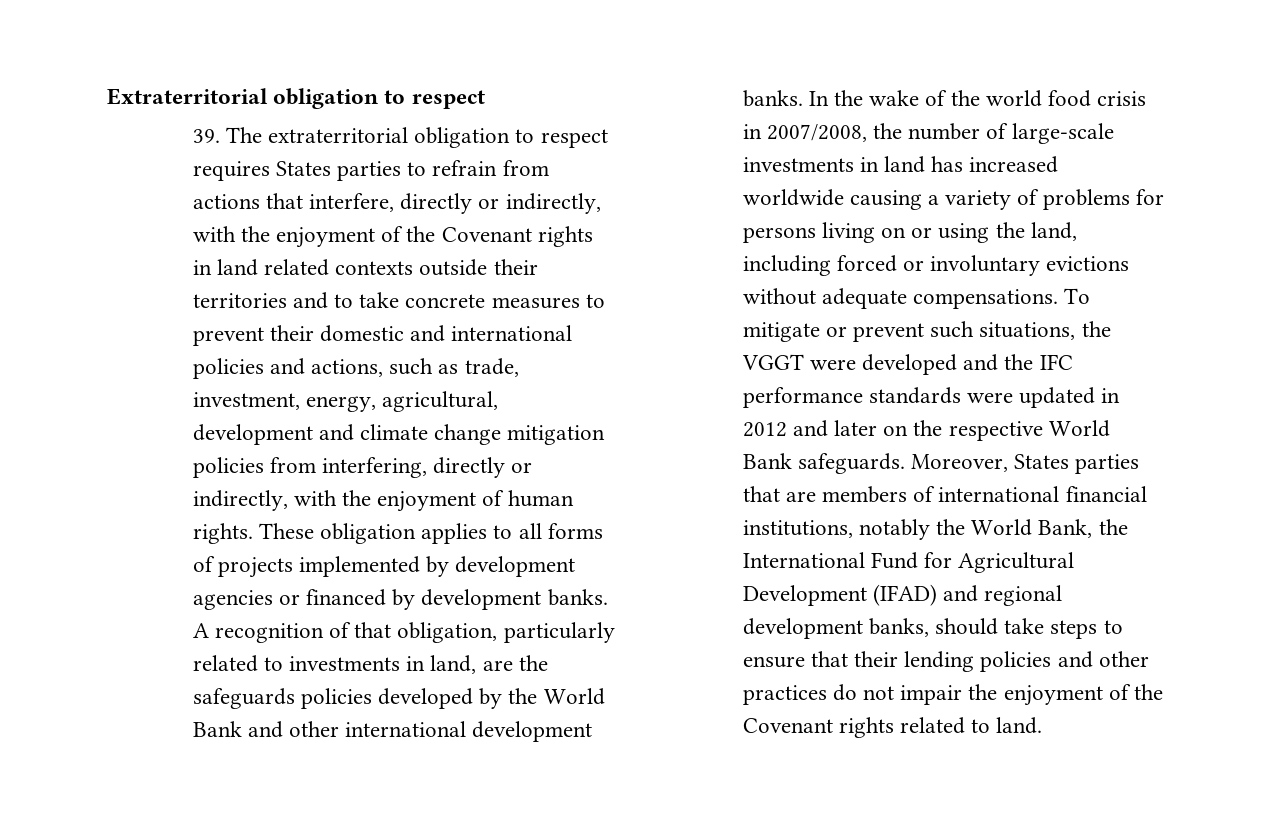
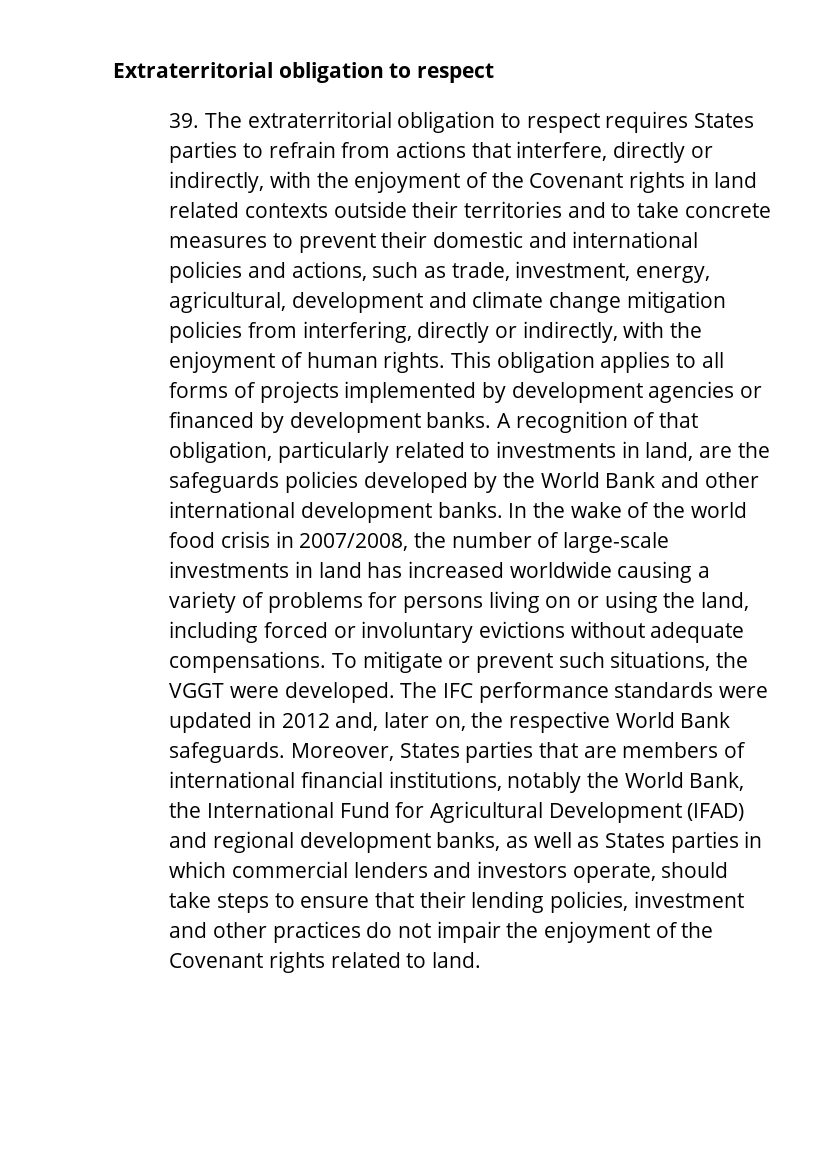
- These obligation applies to all forms of projects implemented by development agencies or financed by development banks.
+ This obligation applies to all forms of projects implemented by development agencies or financed by development banks.
- To mitigate or prevent such situations, the VGGT were developed and the IFC performance standards were updated in 2012 and later on the respective World Bank safeguards.
+ To mitigate or prevent such situations, the VGGT were developed. The IFC performance standards were updated in 2012 and, later on, the respective World Bank safeguards.
- Moreover, States parties that are members of international financial institutions, notably the World Bank, the International Fund for Agricultural Development (IFAD) and regional development banks, should take steps to ensure that their lending policies and other practices do not impair the enjoyment of the Covenant rights related to land.
+ Moreover, States parties that are members of international financial institutions, notably the World Bank, the International Fund for Agricultural Development (IFAD) and regional development banks, as well as States parties in which commercial lenders and investors operate, should take steps to ensure that their lending policies, investment and other practices do not impair the enjoyment of the Covenant rights related to land.

